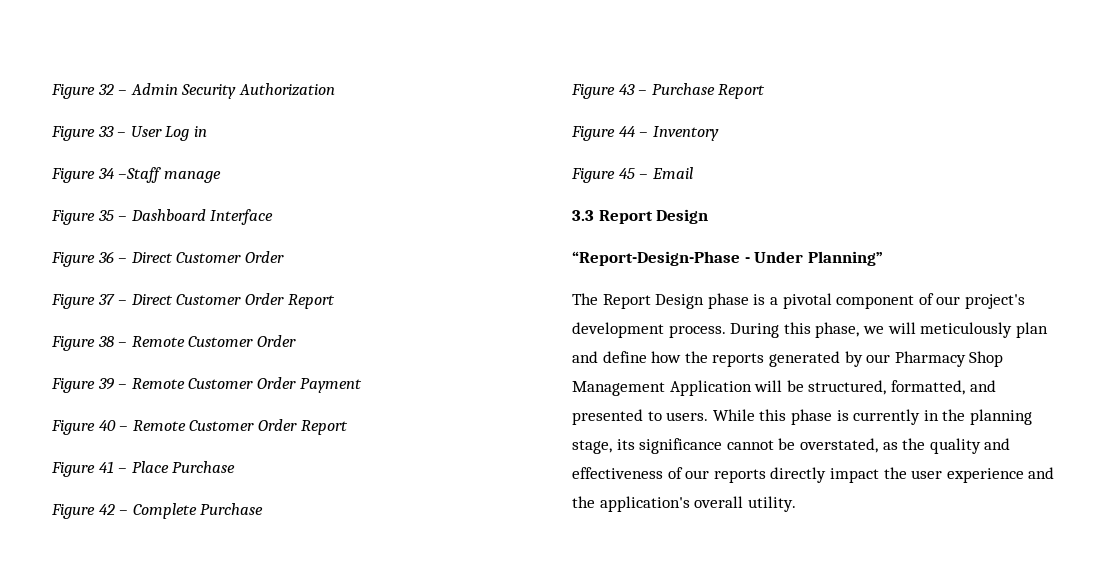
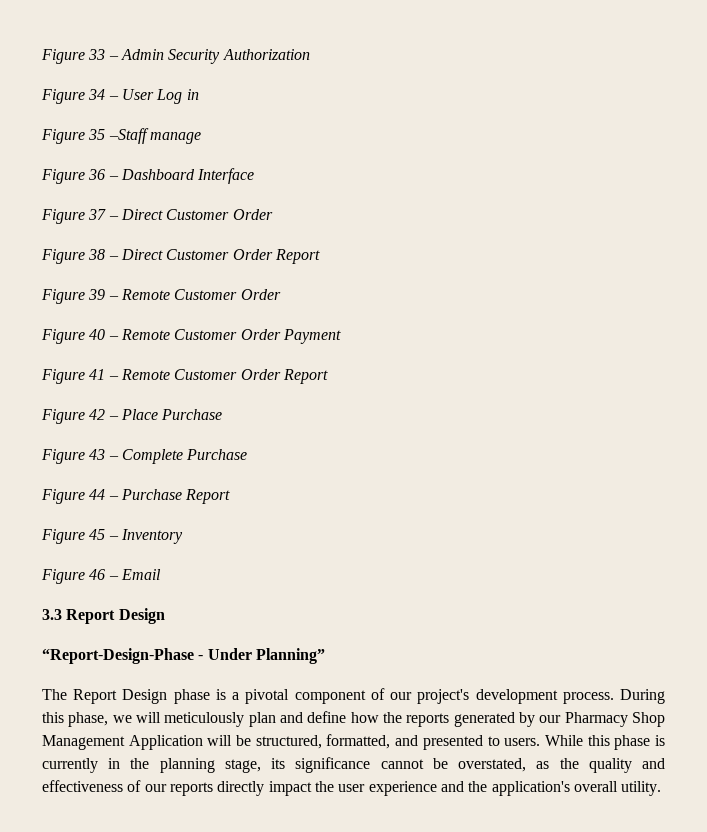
- Figure 32 – Admin Security Authorization
+ Figure 33 – Admin Security Authorization
- Figure 33 – User Log in
+ Figure 34 – User Log in
- Figure 34 –Staff manage
+ Figure 35 –Staff manage
- Figure 35 – Dashboard Interface
+ Figure 36 – Dashboard Interface
- Figure 36 – Direct Customer Order
- Figure 37 – Direct Customer Order Report
+ Figure 37 – Direct Customer Order
- Figure 38 – Remote Customer Order
+ Figure 38 – Direct Customer Order Report
- Figure 39 – Remote Customer Order Payment
+ Figure 39 – Remote Customer Order
- Figure 40 – Remote Customer Order Report
- Figure 41 – Place Purchase
+ Figure 40 – Remote Customer Order Payment
+ Figure 41 – Remote Customer Order Report
+ Figure 42 – Place Purchase
- Figure 42 – Complete Purchase
+ Figure 43 – Complete Purchase
- Figure 43 – Purchase Report
+ Figure 44 – Purchase Report
- Figure 44 – Inventory
+ Figure 45 – Inventory
- Figure 45 – Email
+ Figure 46 – Email

